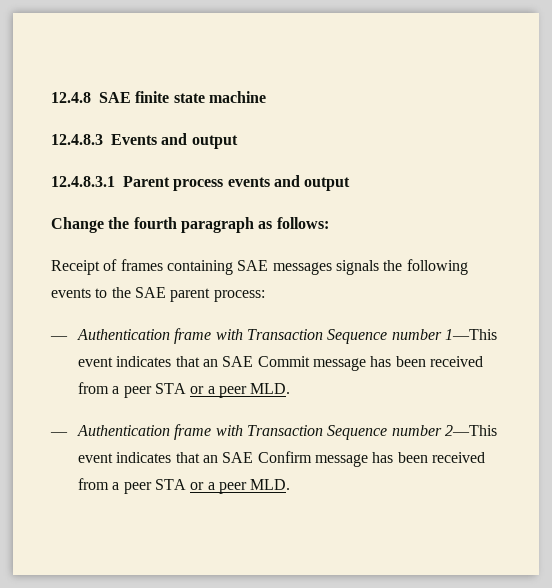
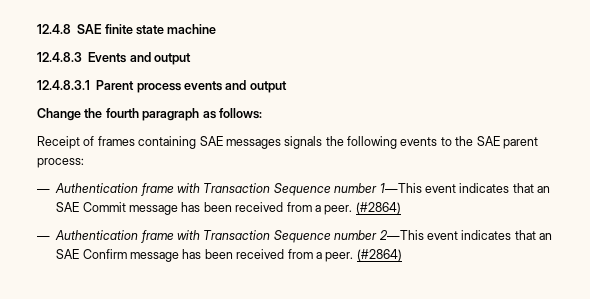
- — Authentication frame with Transaction Sequence number 1—This event indicates that an SAE Commit message has been received from a peer STA or a peer MLD.
+ — Authentication frame with Transaction Sequence number 1—This event indicates that an SAE Commit message has been received from a peer. (#2864)
- — Authentication frame with Transaction Sequence number 2—This event indicates that an SAE Confirm message has been received from a peer STA or a peer MLD.
+ — Authentication frame with Transaction Sequence number 2—This event indicates that an SAE Confirm message has been received from a peer. (#2864)

